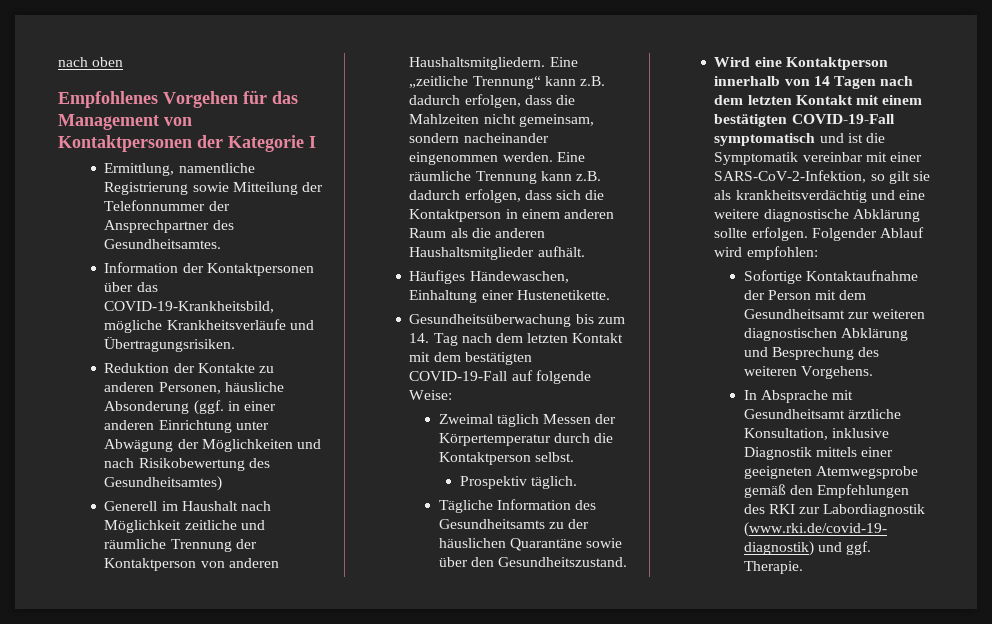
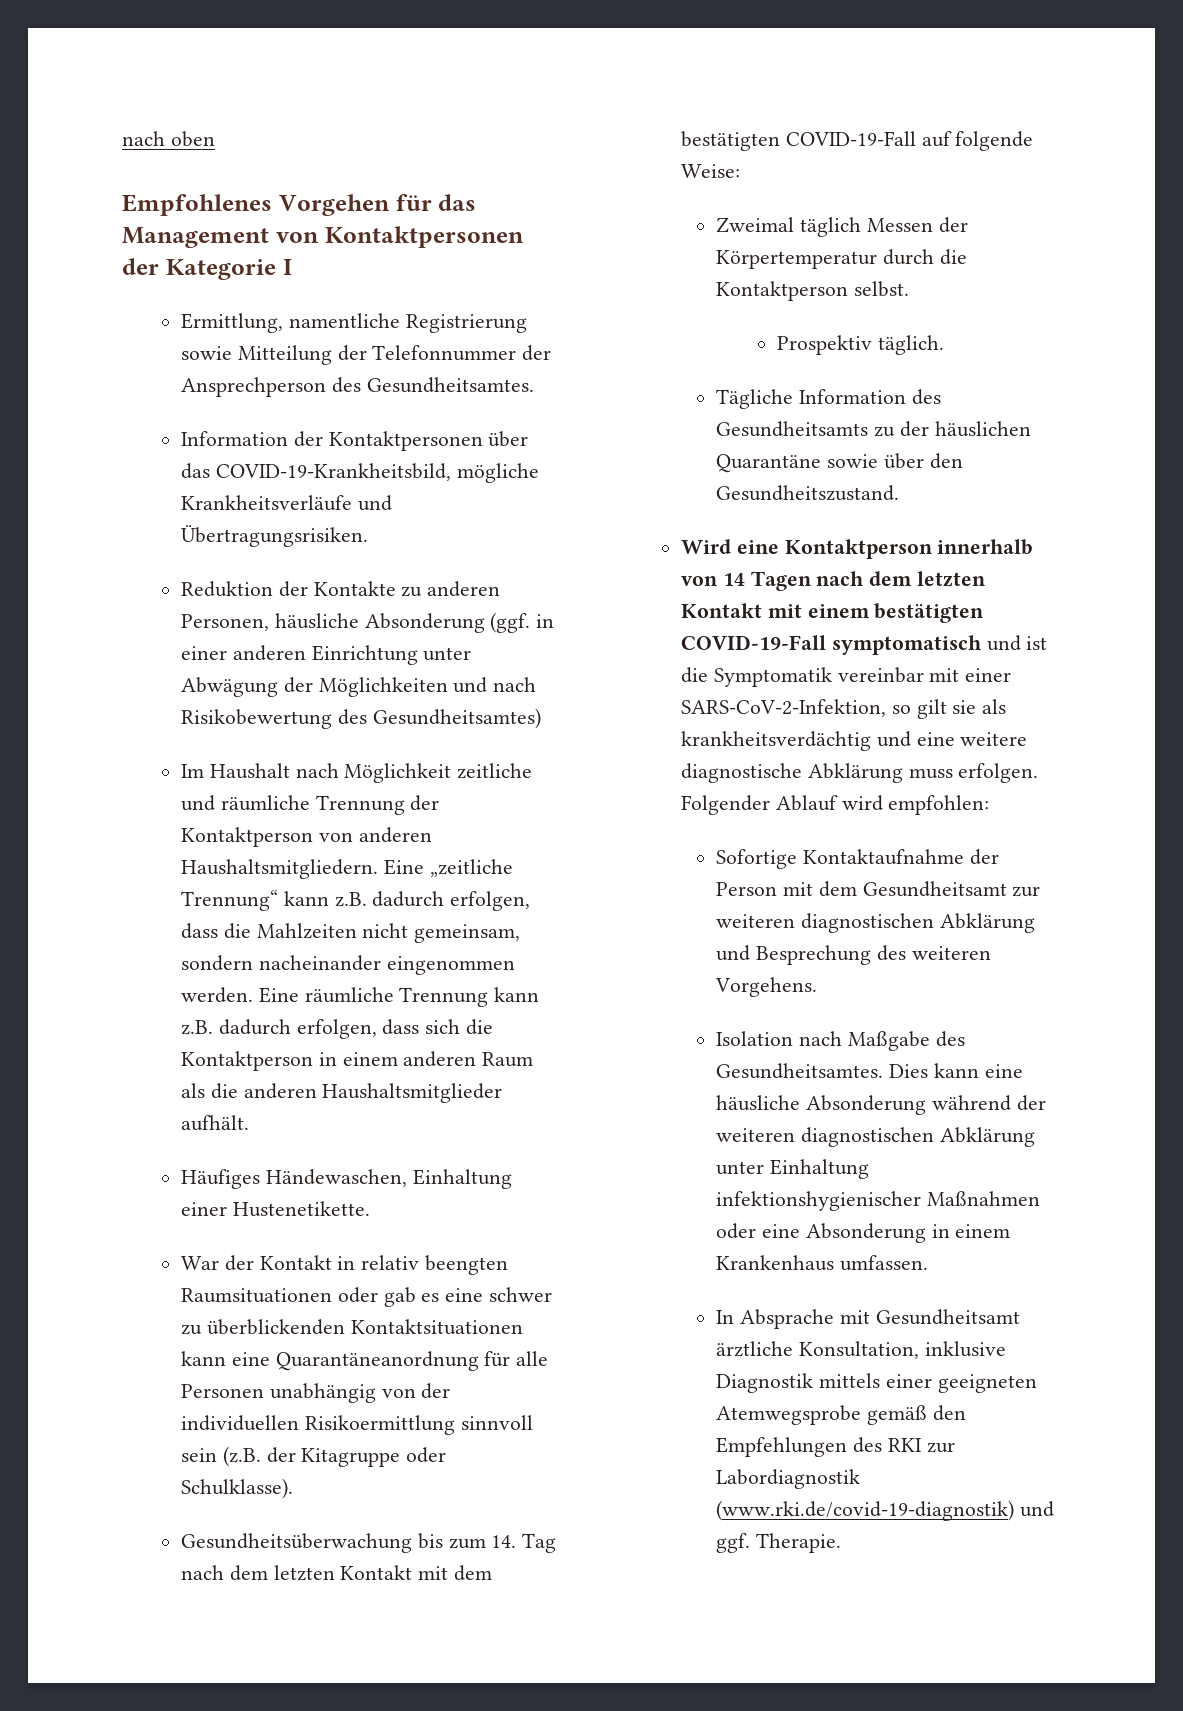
- Ermittlung, namentliche Registrierung sowie Mitteilung der Telefonnummer der Ansprechpartner des Gesundheitsamtes.
+ Ermittlung, namentliche Registrierung sowie Mitteilung der Telefonnummer der Ansprechperson des Gesundheitsamtes.
- Generell im Haushalt nach Möglichkeit zeitliche und räumliche Trennung der Kontaktperson von anderen Haushaltsmitgliedern.
+ Im Haushalt nach Möglichkeit zeitliche und räumliche Trennung der Kontaktperson von anderen Haushaltsmitgliedern.
+ War der Kontakt in relativ beengten Raumsituationen oder gab es eine schwer zu überblickenden Kontaktsituationen kann eine Quarantäneanordnung für alle Personen unabhängig von der individuellen Risikoermittlung sinnvoll sein (z.B. der Kitagruppe oder Schulklasse).
- Wird eine Kontaktperson innerhalb von 14 Tagen nach dem letzten Kontakt mit einem bestätigten COVID-19-Fall symptomatisch und ist die Symptomatik vereinbar mit einer SARS-CoV-2-Infektion, so gilt sie als krankheitsverdächtig und eine weitere diagnostische Abklärung sollte erfolgen.
+ Wird eine Kontaktperson innerhalb von 14 Tagen nach dem letzten Kontakt mit einem bestätigten COVID-19-Fall symptomatisch und ist die Symptomatik vereinbar mit einer SARS-CoV-2-Infektion, so gilt sie als krankheitsverdächtig und eine weitere diagnostische Abklärung muss erfolgen.
+ Isolation nach Maßgabe des Gesundheitsamtes. Dies kann eine häusliche Absonderung während der weiteren diagnostischen Abklärung unter Einhaltung infektionshygienischer Maßnahmen oder eine Absonderung in einem Krankenhaus umfassen.

